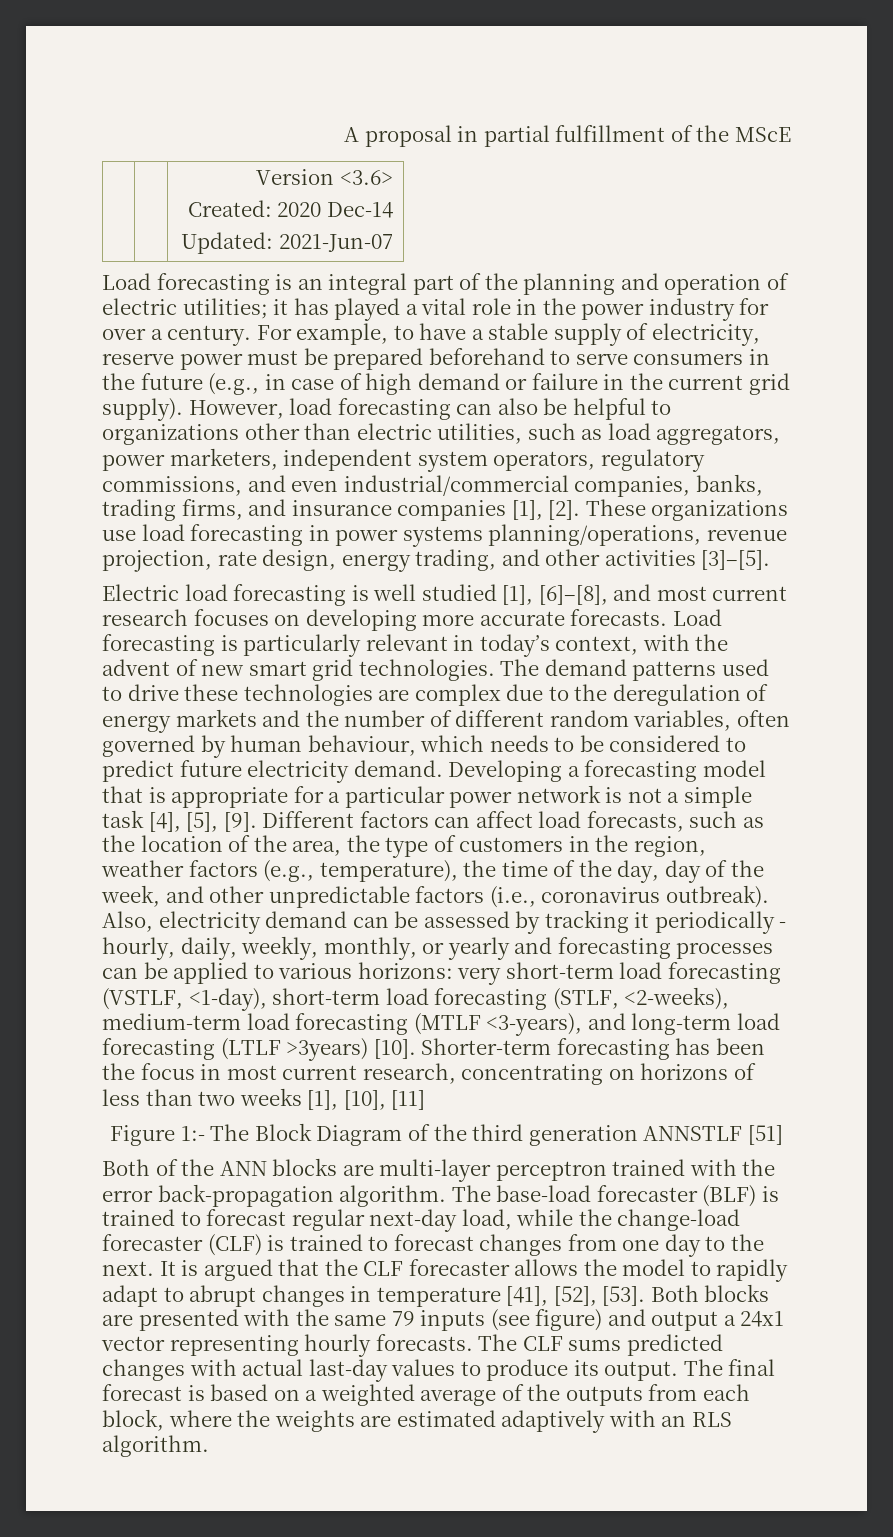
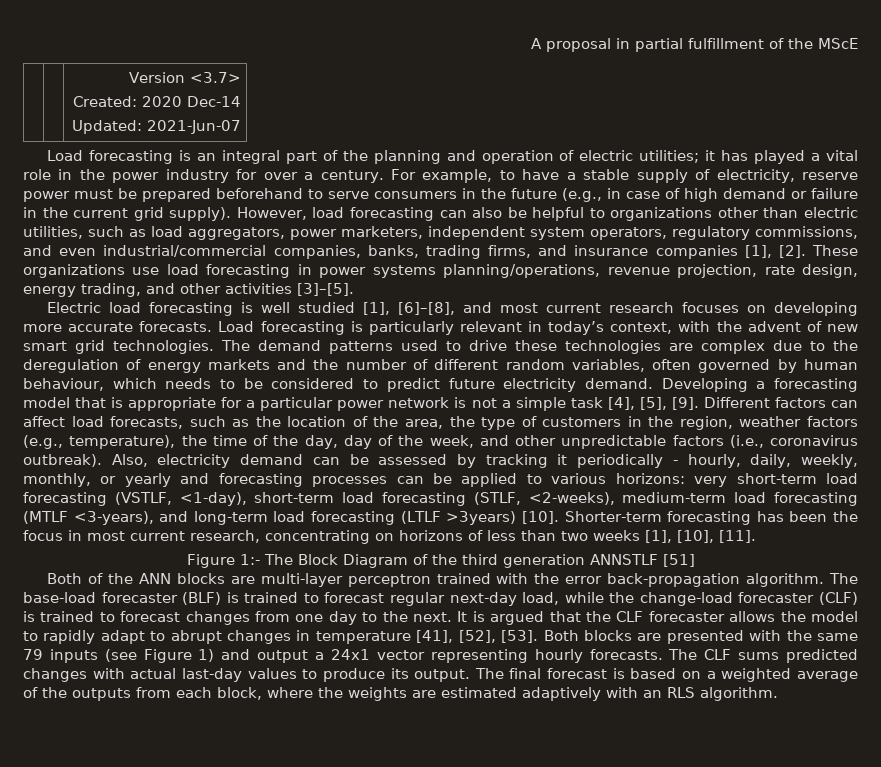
- | | Version <3.6>
+ | | Version <3.7>
- Shorter-term forecasting has been the focus in most current research, concentrating on horizons of less than two weeks [1], [10], [11]
+ Shorter-term forecasting has been the focus in most current research, concentrating on horizons of less than two weeks [1], [10], [11].
- Both blocks are presented with the same 79 inputs (see figure) and output a 24x1 vector representing hourly forecasts.
+ Both blocks are presented with the same 79 inputs (see Figure 1) and output a 24x1 vector representing hourly forecasts.

